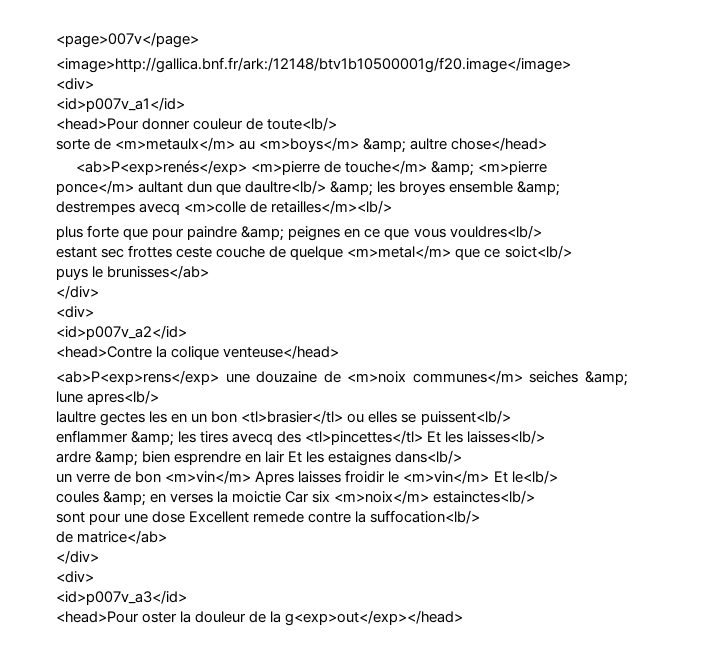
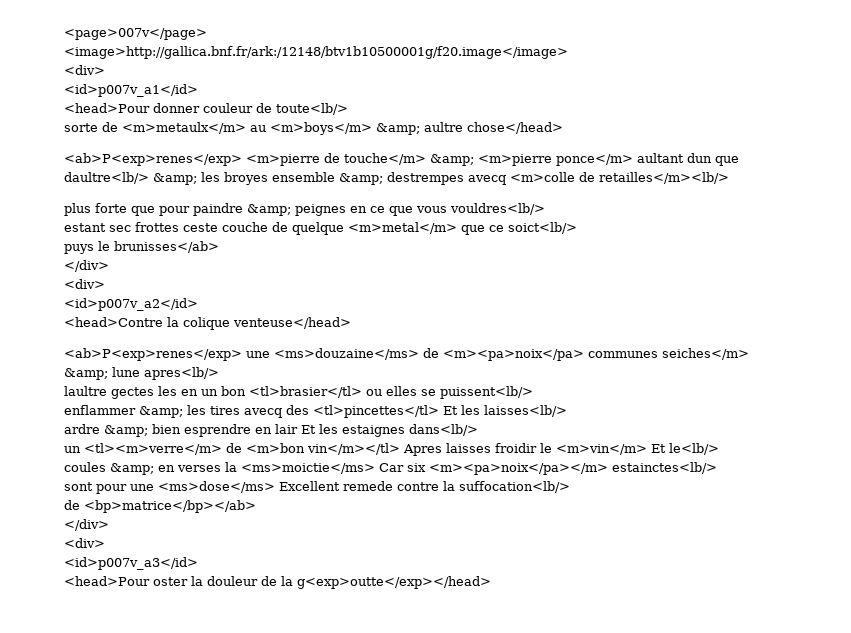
- <ab>P<exp>renés</exp> <m>pierre de touche</m> &amp; <m>pierre ponce</m> aultant dun que daultre<lb/> &amp; les broyes ensemble &amp; destrempes avecq <m>colle de retailles</m><lb/>
+ <ab>P<exp>renes</exp> <m>pierre de touche</m> &amp; <m>pierre ponce</m> aultant dun que daultre<lb/> &amp; les broyes ensemble &amp; destrempes avecq <m>colle de retailles</m><lb/>
- <ab>P<exp>rens</exp> une douzaine de <m>noix communes</m> seiches &amp; lune apres<lb/>
+ <ab>P<exp>renes</exp> une <ms>douzaine</ms> de <m><pa>noix</pa> communes seiches</m> &amp; lune apres<lb/>
- un verre de bon <m>vin</m> Apres laisses froidir le <m>vin</m> Et le<lb/>
+ un <tl><m>verre</m> de <m>bon vin</m></tl> Apres laisses froidir le <m>vin</m> Et le<lb/>
- coules &amp; en verses la moictie Car six <m>noix</m> estainctes<lb/>
+ coules &amp; en verses la <ms>moictie</ms> Car six <m><pa>noix</pa></m> estainctes<lb/>
- sont pour une dose Excellent remede contre la suffocation<lb/>
+ sont pour une <ms>dose</ms> Excellent remede contre la suffocation<lb/>
- de matrice</ab>
+ de <bp>matrice</bp></ab>
- <head>Pour oster la douleur de la g<exp>out</exp></head>
+ <head>Pour oster la douleur de la g<exp>outte</exp></head>

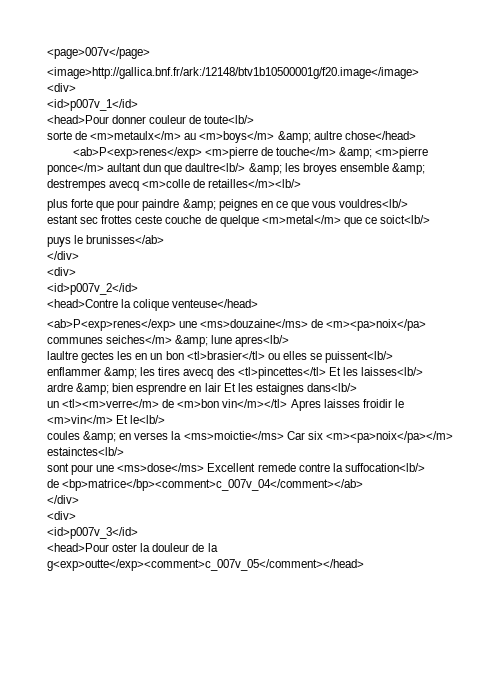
- <id>p007v_a1</id>
+ <id>p007v_1</id>
- <id>p007v_a2</id>
+ <id>p007v_2</id>
- de <bp>matrice</bp></ab>
+ de <bp>matrice</bp><comment>c_007v_04</comment></ab>
  </div>
  <div>
- <id>p007v_a3</id>
+ <id>p007v_3</id>
- <head>Pour oster la douleur de la g<exp>outte</exp></head>
+ <head>Pour oster la douleur de la g<exp>outte</exp><comment>c_007v_05</comment></head>

